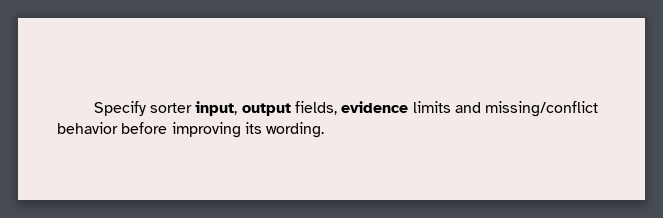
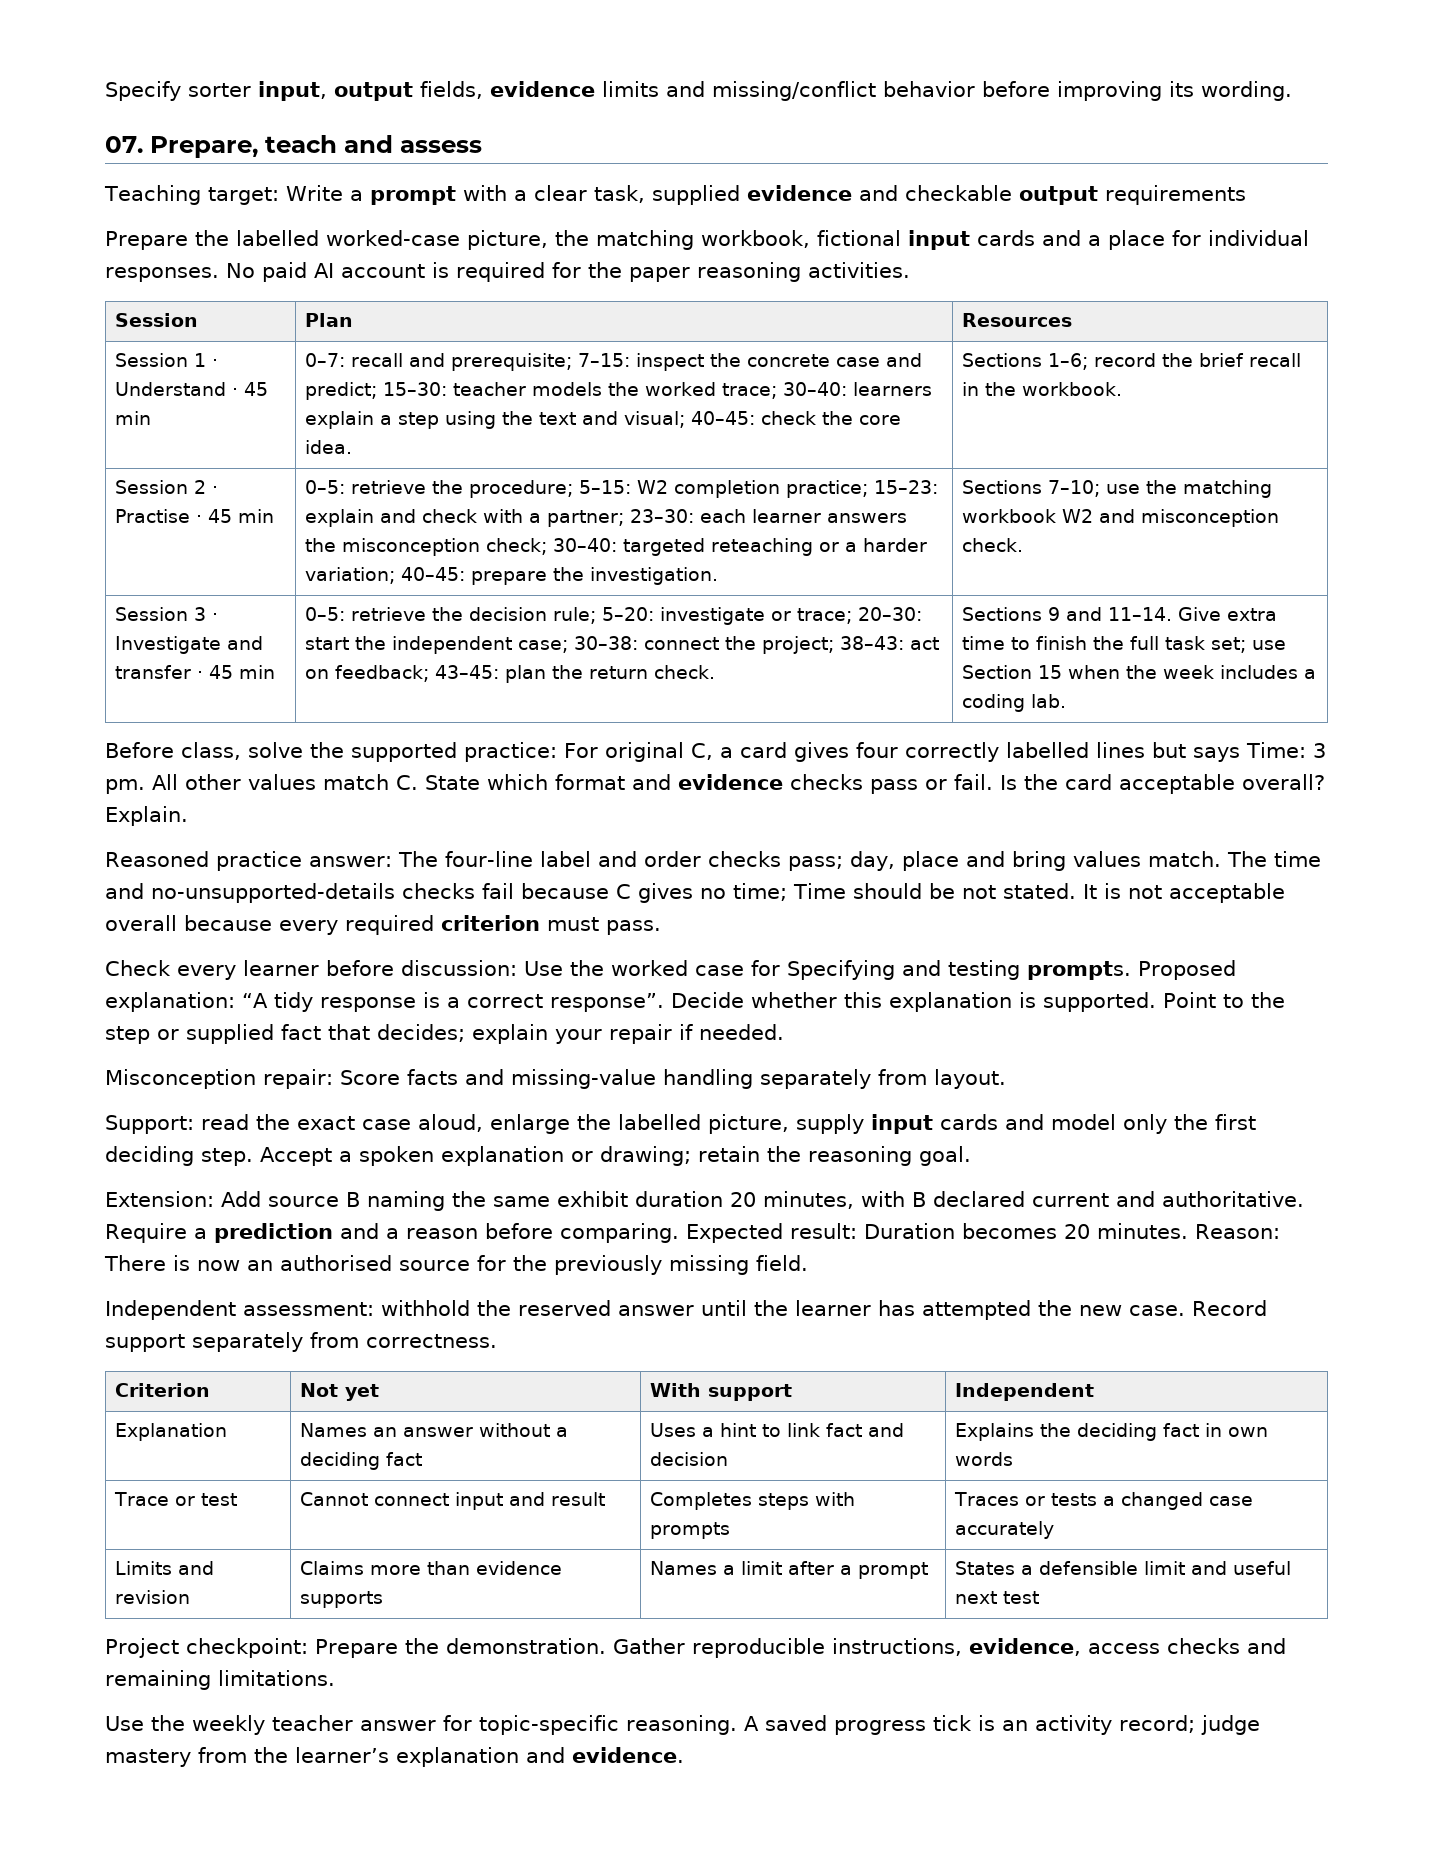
+ 07. Prepare, teach and assess
+ Teaching target: Write a prompt with a clear task, supplied evidence and checkable output requirements
+ Prepare the labelled worked-case picture, the matching workbook, fictional input cards and a place for individual responses. No paid AI account is required for the paper reasoning activities.
+ Session | Plan | Resources
+ Session 1 · Understand · 45 min | 0–7: recall and prerequisite; 7–15: inspect the concrete case and predict; 15–30: teacher models the worked trace; 30–40: learners explain a step using the text and visual; 40–45: check the core idea. | Sections 1–6; record the brief recall in the workbook.
+ Session 2 · Practise · 45 min | 0–5: retrieve the procedure; 5–15: W2 completion practice; 15–23: explain and check with a partner; 23–30: each learner answers the misconception check; 30–40: targeted reteaching or a harder variation; 40–45: prepare the investigation. | Sections 7–10; use the matching workbook W2 and misconception check.
+ Session 3 · Investigate and transfer · 45 min | 0–5: retrieve the decision rule; 5–20: investigate or trace; 20–30: start the independent case; 30–38: connect the project; 38–43: act on feedback; 43–45: plan the return check. | Sections 9 and 11–14. Give extra time to finish the full task set; use Section 15 when the week includes a coding lab.
+ Before class, solve the supported practice: For original C, a card gives four correctly labelled lines but says Time: 3 pm. All other values match C. State which format and evidence checks pass or fail. Is the card acceptable overall? Explain.
+ Reasoned practice answer: The four-line label and order checks pass; day, place and bring values match. The time and no-unsupported-details checks fail because C gives no time; Time should be not stated. It is not acceptable overall because every required criterion must pass.
+ Check every learner before discussion: Use the worked case for Specifying and testing prompts. Proposed explanation: “A tidy response is a correct response”. Decide whether this explanation is supported. Point to the step or supplied fact that decides; explain your repair if needed.
+ Misconception repair: Score facts and missing-value handling separately from layout.
+ Support: read the exact case aloud, enlarge the labelled picture, supply input cards and model only the first deciding step. Accept a spoken explanation or drawing; retain the reasoning goal.
+ Extension: Add source B naming the same exhibit duration 20 minutes, with B declared current and authoritative. Require a prediction and a reason before comparing. Expected result: Duration becomes 20 minutes. Reason: There is now an authorised source for the previously missing field.
+ Independent assessment: withhold the reserved answer until the learner has attempted the new case. Record support separately from correctness.
+ Criterion | Not yet | With support | Independent
+ Explanation | Names an answer without a deciding fact | Uses a hint to link fact and decision | Explains the deciding fact in own words
+ Trace or test | Cannot connect input and result | Completes steps with prompts | Traces or tests a changed case accurately
+ Limits and revision | Claims more than evidence supports | Names a limit after a prompt | States a defensible limit and useful next test
+ Project checkpoint: Prepare the demonstration. Gather reproducible instructions, evidence, access checks and remaining limitations.
+ Use the weekly teacher answer for topic-specific reasoning. A saved progress tick is an activity record; judge mastery from the learner’s explanation and evidence.

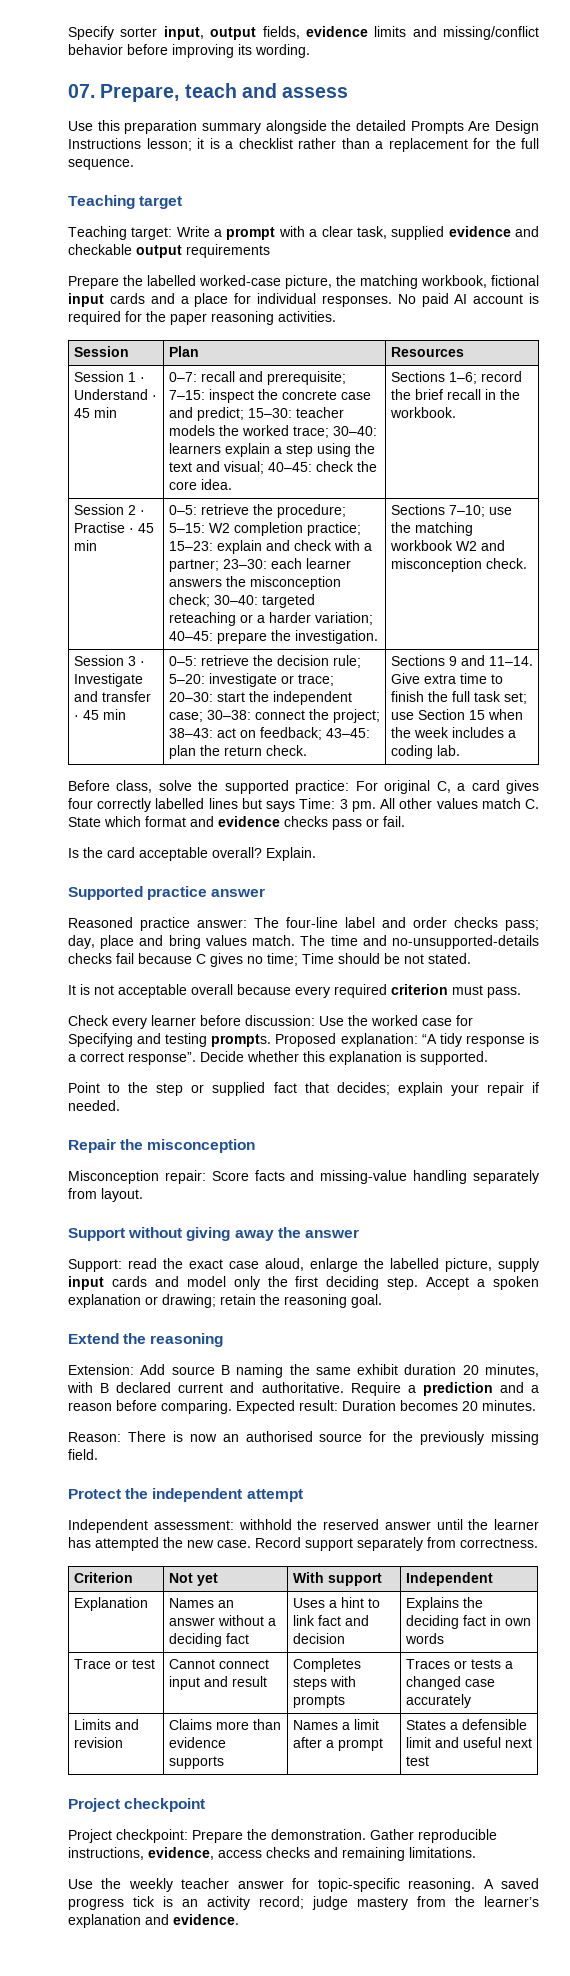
+ Use this preparation summary alongside the detailed Prompts Are Design Instructions lesson; it is a checklist rather than a replacement for the full sequence.
+ Teaching target
- All other values match C. State which format and evidence checks pass or fail. Is the card acceptable overall?
+ All other values match C. State which format and evidence checks pass or fail.
+ Is the card acceptable overall?
+ Supported practice answer
- The time and no-unsupported-details checks fail because C gives no time; Time should be not stated. It is not acceptable overall because every required criterion must pass.
+ The time and no-unsupported-details checks fail because C gives no time; Time should be not stated.
+ It is not acceptable overall because every required criterion must pass.
- Decide whether this explanation is supported. Point to the step or supplied fact that decides; explain your repair if needed.
+ Decide whether this explanation is supported.
+ Point to the step or supplied fact that decides; explain your repair if needed.
+ Repair the misconception
+ Support without giving away the answer
+ Extend the reasoning
- Expected result: Duration becomes 20 minutes. Reason: There is now an authorised source for the previously missing field.
+ Expected result: Duration becomes 20 minutes.
+ Reason: There is now an authorised source for the previously missing field.
+ Protect the independent attempt
+ Project checkpoint

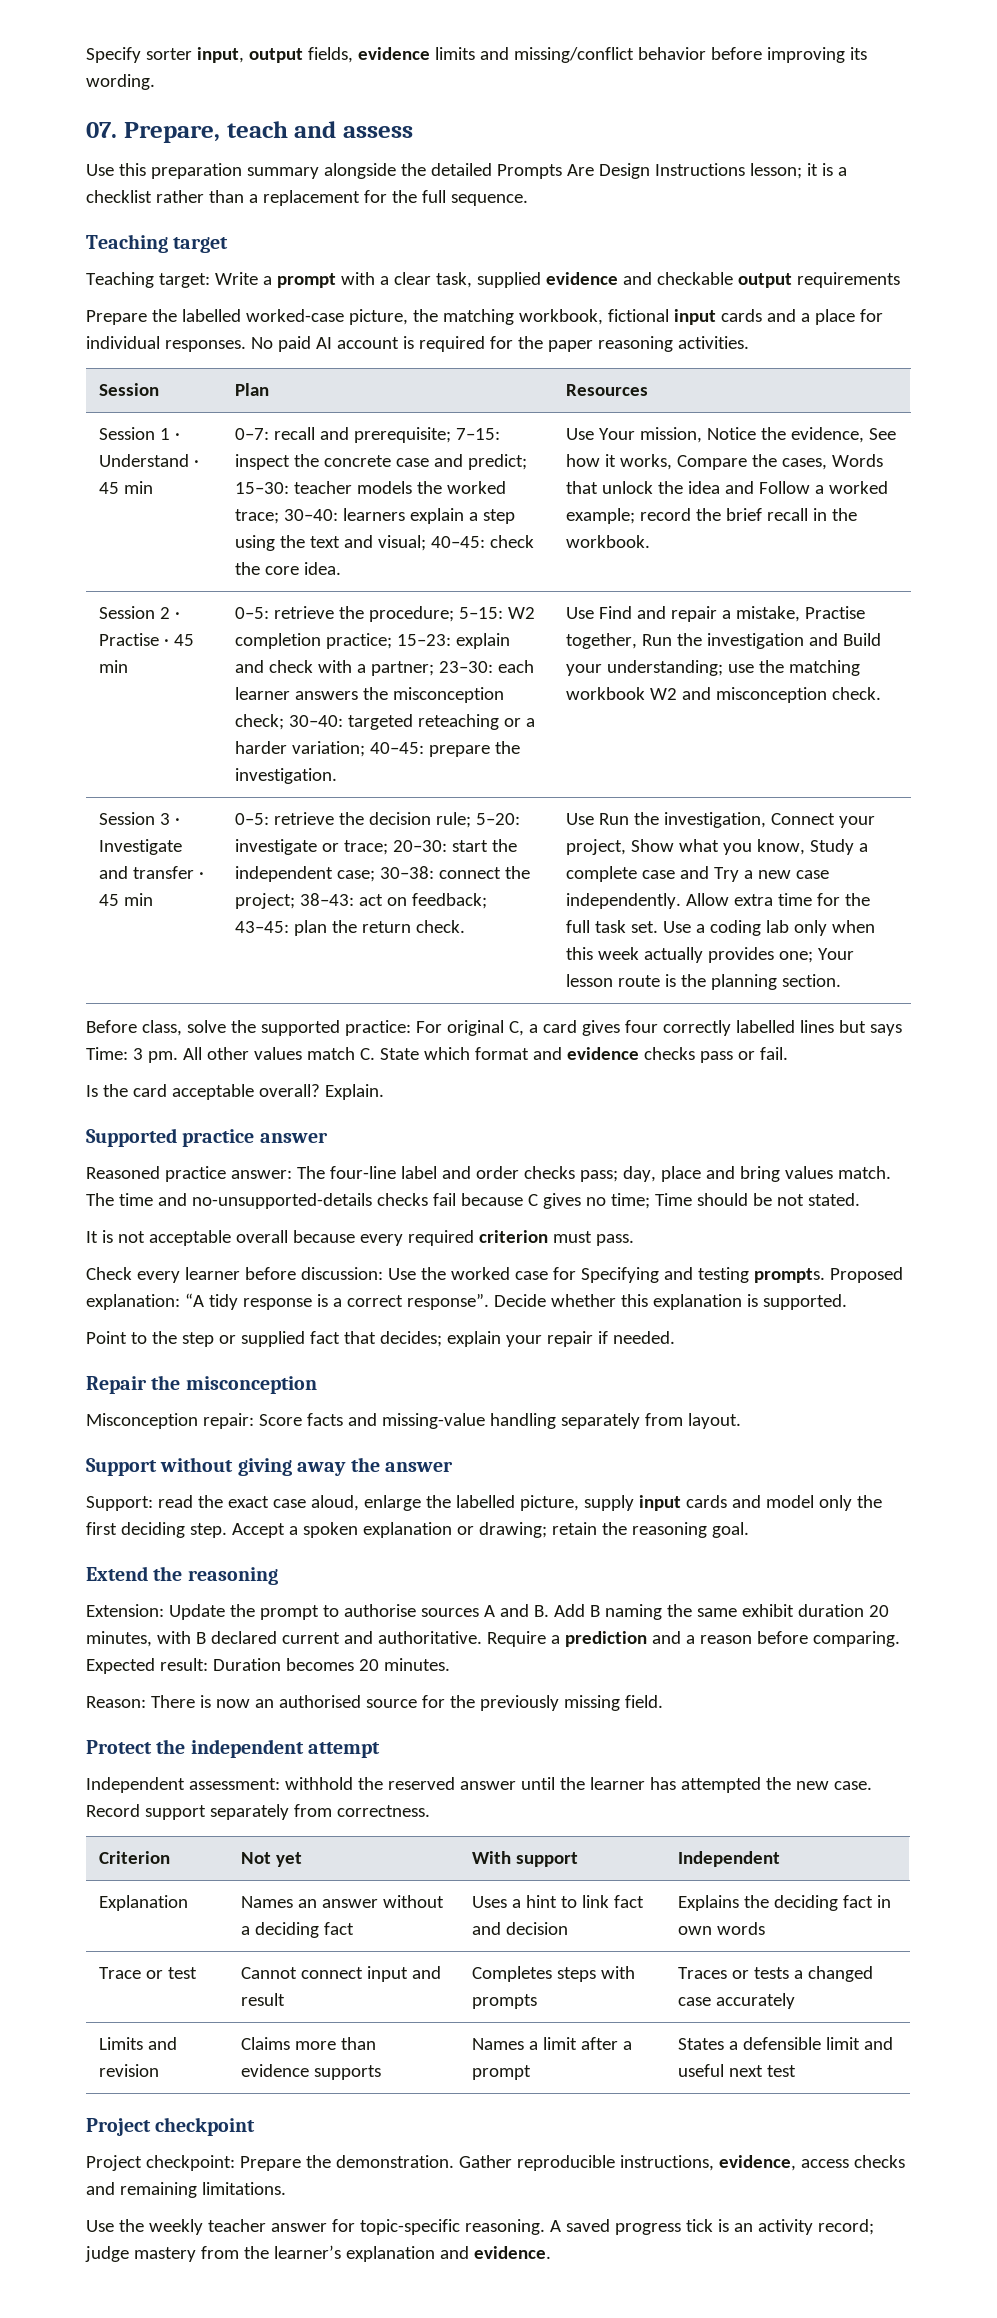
- Sections 1–6; record the brief recall in the workbook.
+ Use Your mission, Notice the evidence, See how it works, Compare the cases, Words that unlock the idea and Follow a worked example; record the brief recall in the workbook.
- Sections 7–10; use the matching workbook W2 and misconception check.
+ Use Find and repair a mistake, Practise together, Run the investigation and Build your understanding; use the matching workbook W2 and misconception check.
- Sections 9 and 11–14. Give extra time to finish the full task set; use Section 15 when the week includes a coding lab.
+ Use Run the investigation, Connect your project, Show what you know, Study a complete case and Try a new case independently. Allow extra time for the full task set. Use a coding lab only when this week actually provides one; Your lesson route is the planning section.
- Extension: Add source B naming the same exhibit duration 20 minutes, with B declared current and authoritative.
+ Extension: Update the prompt to authorise sources A and B. Add B naming the same exhibit duration 20 minutes, with B declared current and authoritative.

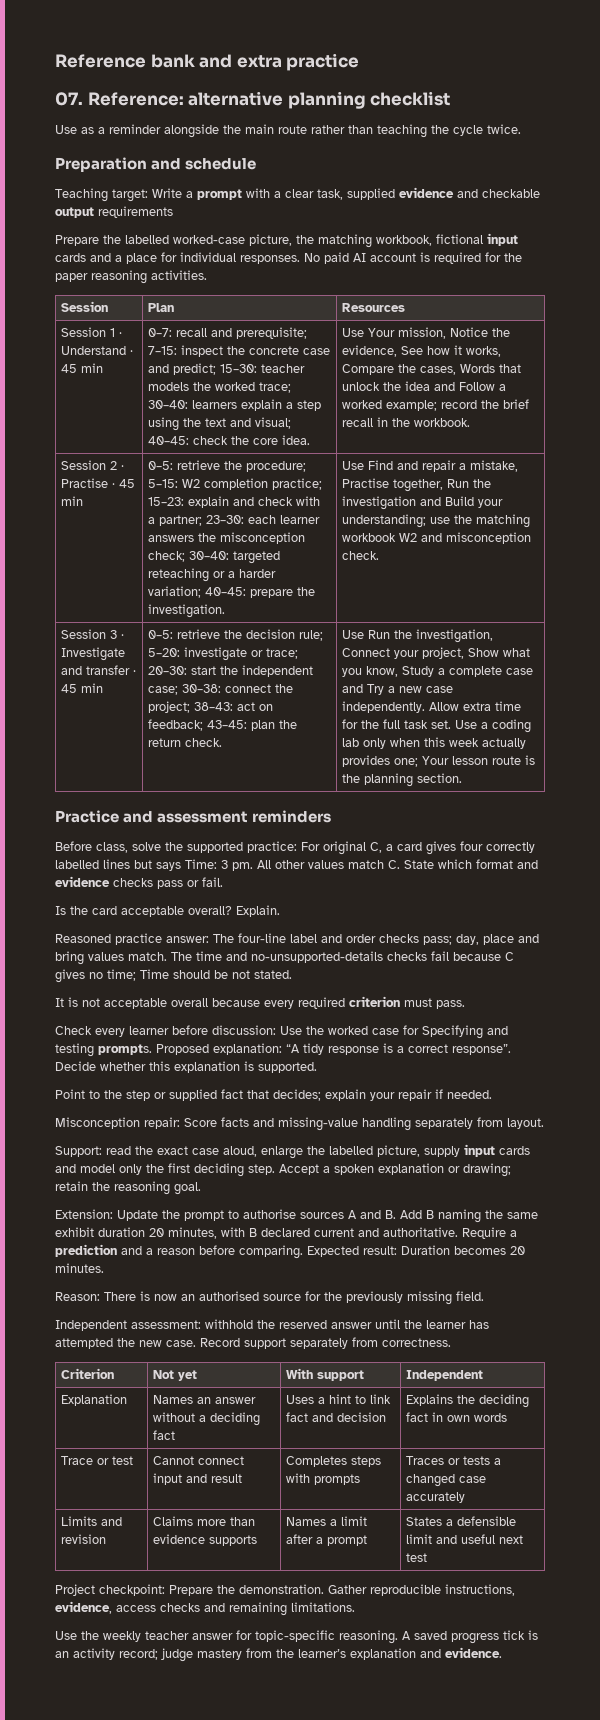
- Specify sorter input, output fields, evidence limits and missing/conflict behavior before improving its wording.
- 07. Prepare, teach and assess
- Use this preparation summary alongside the detailed Prompts Are Design Instructions lesson; it is a checklist rather than a replacement for the full sequence.
- Teaching target
+ Reference bank and extra practice
+ 07. Reference: alternative planning checklist
+ Use as a reminder alongside the main route rather than teaching the cycle twice.
+ Preparation and schedule
+ Practice and assessment reminders
- Supported practice answer
- Repair the misconception
- Support without giving away the answer
- Extend the reasoning
- Protect the independent attempt
- Project checkpoint

